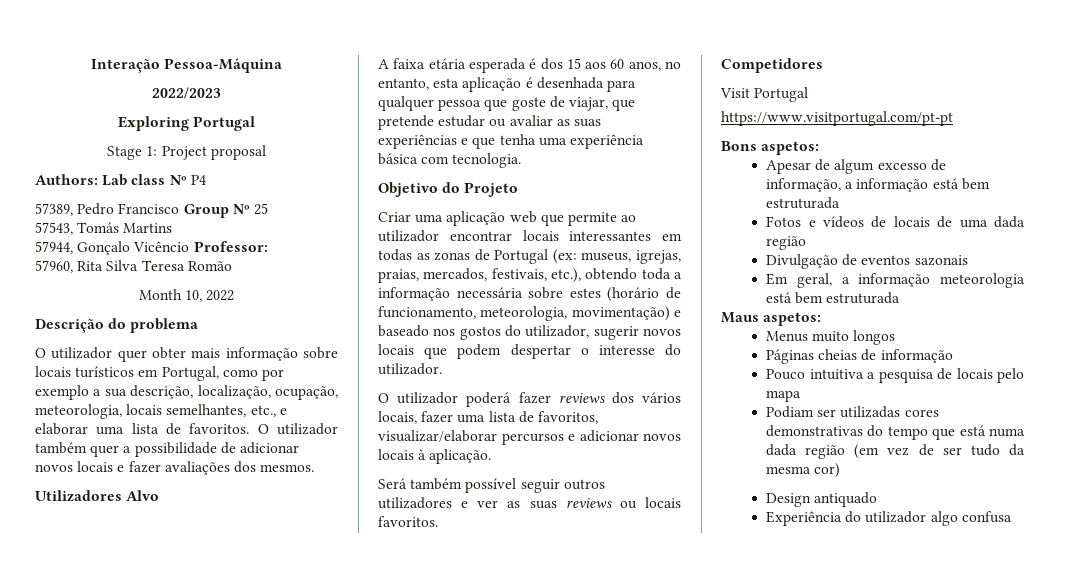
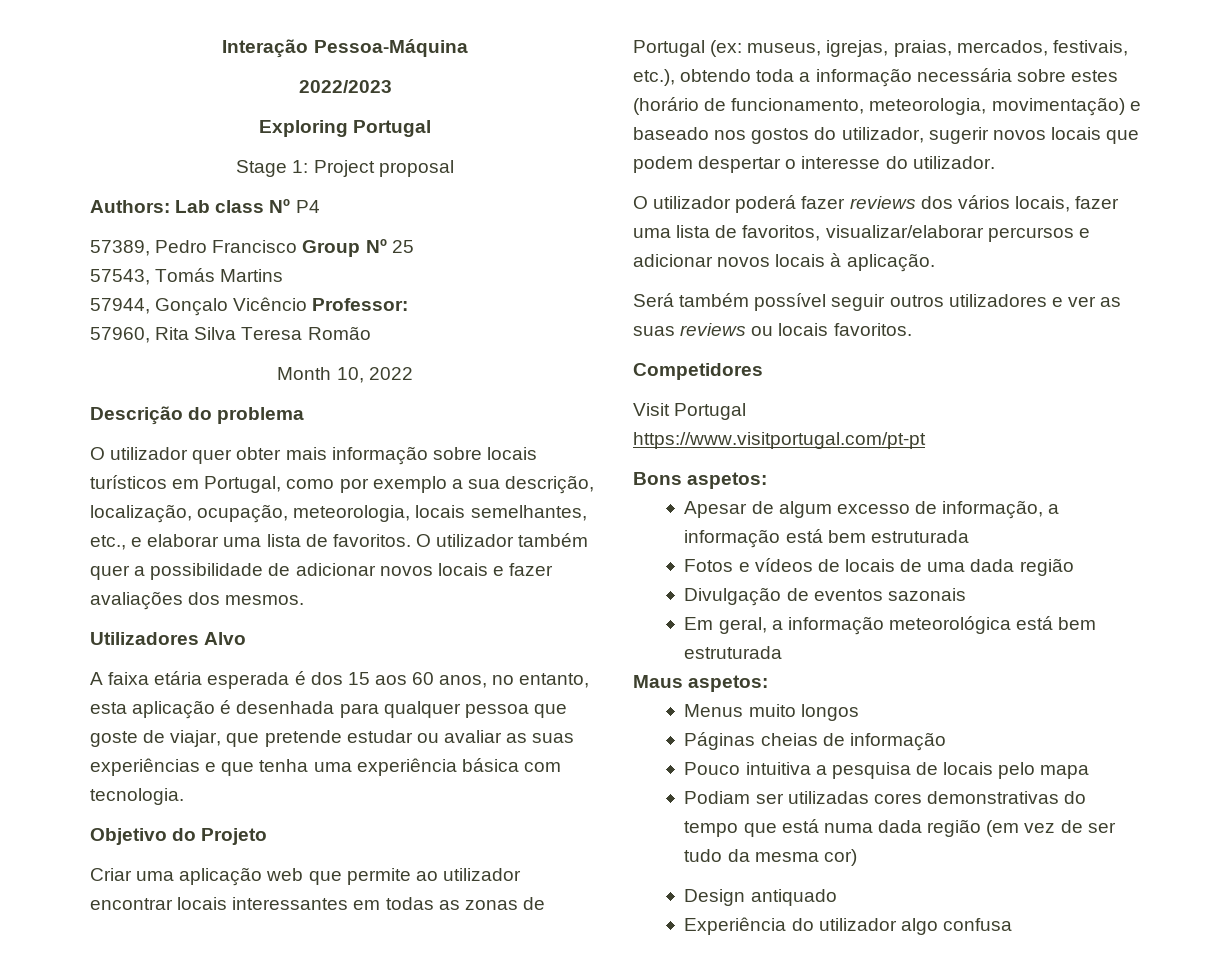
- Em geral, a informação meteorologia está bem estruturada
+ Em geral, a informação meteorológica está bem estruturada

